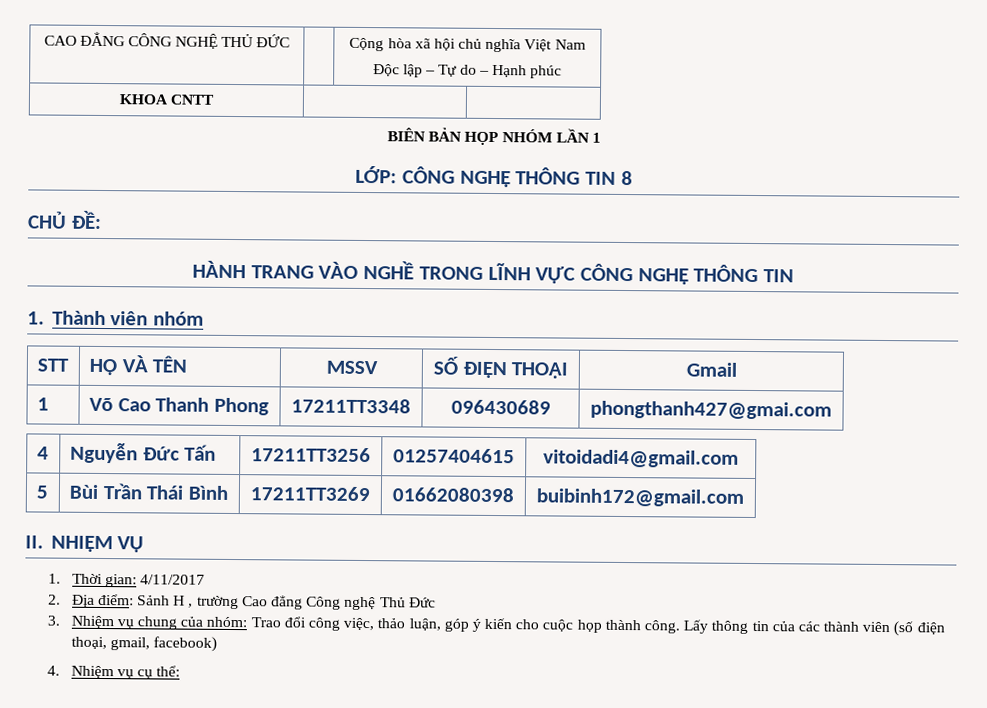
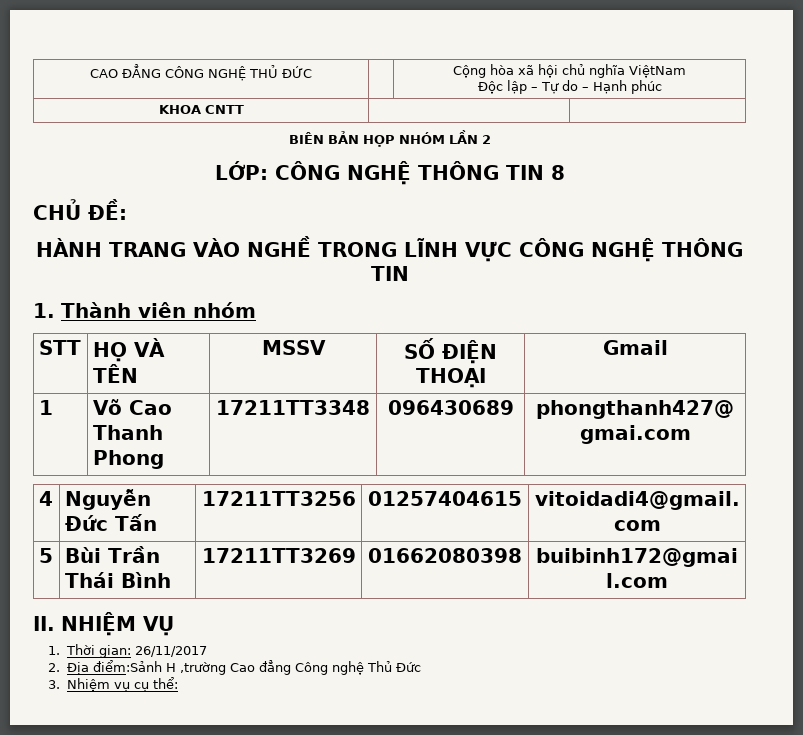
- CAO ĐẲNG CÔNG NGHỆ THỦ ĐỨC | | Cộng hòa xã hội chủ nghĩa Việt Nam
+ CAO ĐẲNG CÔNG NGHỆ THỦ ĐỨC | | Cộng hòa xã hội chủ nghĩa ViệtNam
- BIÊN BẢN HỌP NHÓM LẦN 1
+ BIÊN BẢN HỌP NHÓM LẦN 2
- 1. Thời gian: 4/11/2017
+ 1. Thời gian: 26/11/2017
- 2. Địa điểm: Sảnh H , trường Cao đẳng Công nghệ Thủ Đức
+ 2. Địa điểm:Sảnh H ,trường Cao đẳng Công nghệ Thủ Đức
- 3. Nhiệm vụ chung của nhóm: Trao đổi công việc, thảo luận, góp ý kiến cho cuộc họp thành công. Lấy thông tin của các thành viên (số điện thoại, gmail, facebook)
- 4. Nhiệm vụ cụ thể:
+ 3. Nhiệm vụ cụ thể:

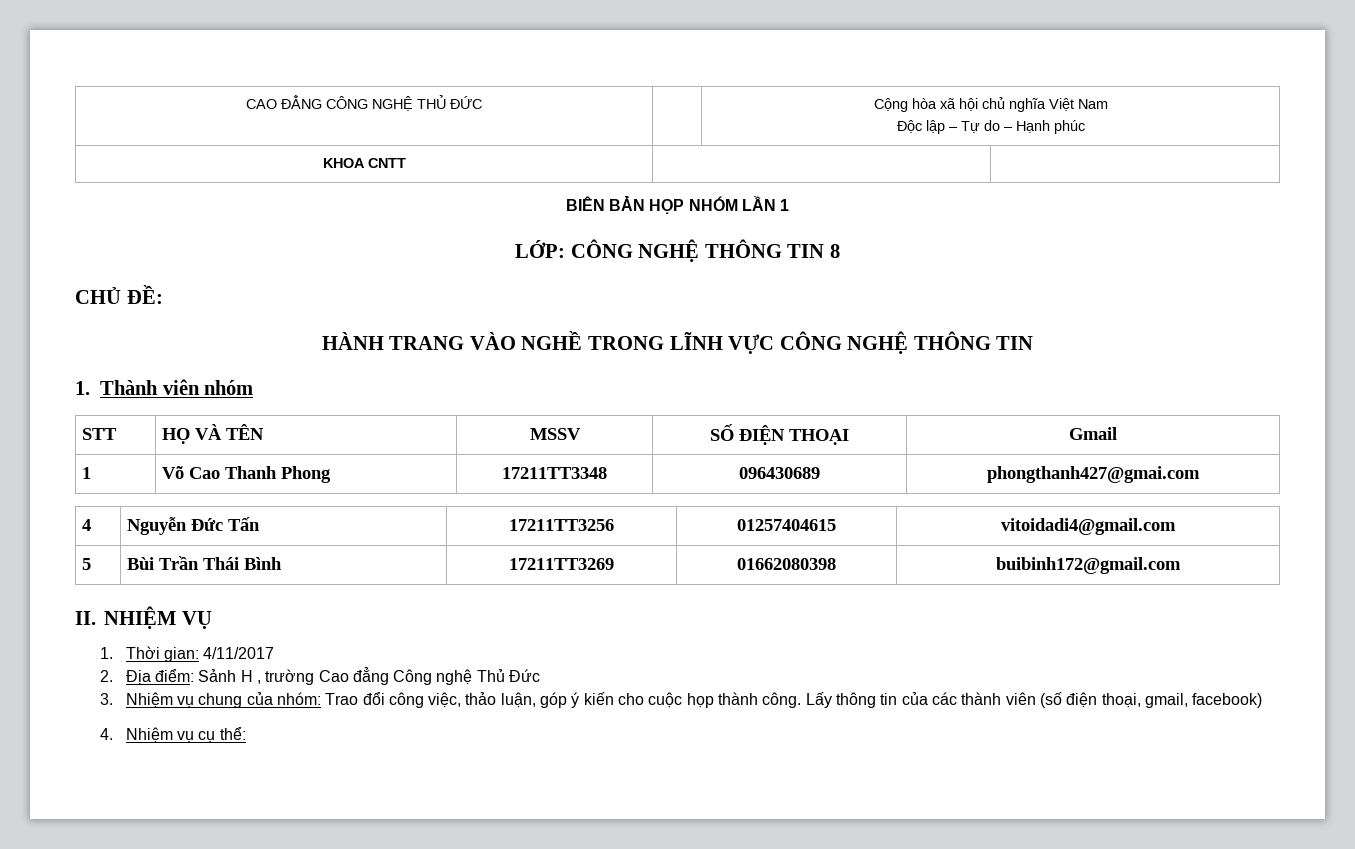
- CAO ĐẲNG CÔNG NGHỆ THỦ ĐỨC | | Cộng hòa xã hội chủ nghĩa ViệtNam
+ CAO ĐẲNG CÔNG NGHỆ THỦ ĐỨC | | Cộng hòa xã hội chủ nghĩa Việt Nam
- BIÊN BẢN HỌP NHÓM LẦN 2
+ BIÊN BẢN HỌP NHÓM LẦN 1
- 1. Thời gian: 26/11/2017
+ 1. Thời gian: 4/11/2017
- 2. Địa điểm:Sảnh H ,trường Cao đẳng Công nghệ Thủ Đức
+ 2. Địa điểm: Sảnh H , trường Cao đẳng Công nghệ Thủ Đức
- 3. Nhiệm vụ cụ thể:
+ 3. Nhiệm vụ chung của nhóm: Trao đổi công việc, thảo luận, góp ý kiến cho cuộc họp thành công. Lấy thông tin của các thành viên (số điện thoại, gmail, facebook)
+ 4. Nhiệm vụ cụ thể:

